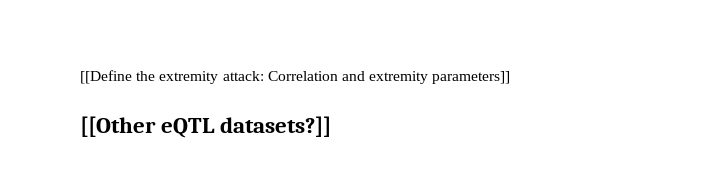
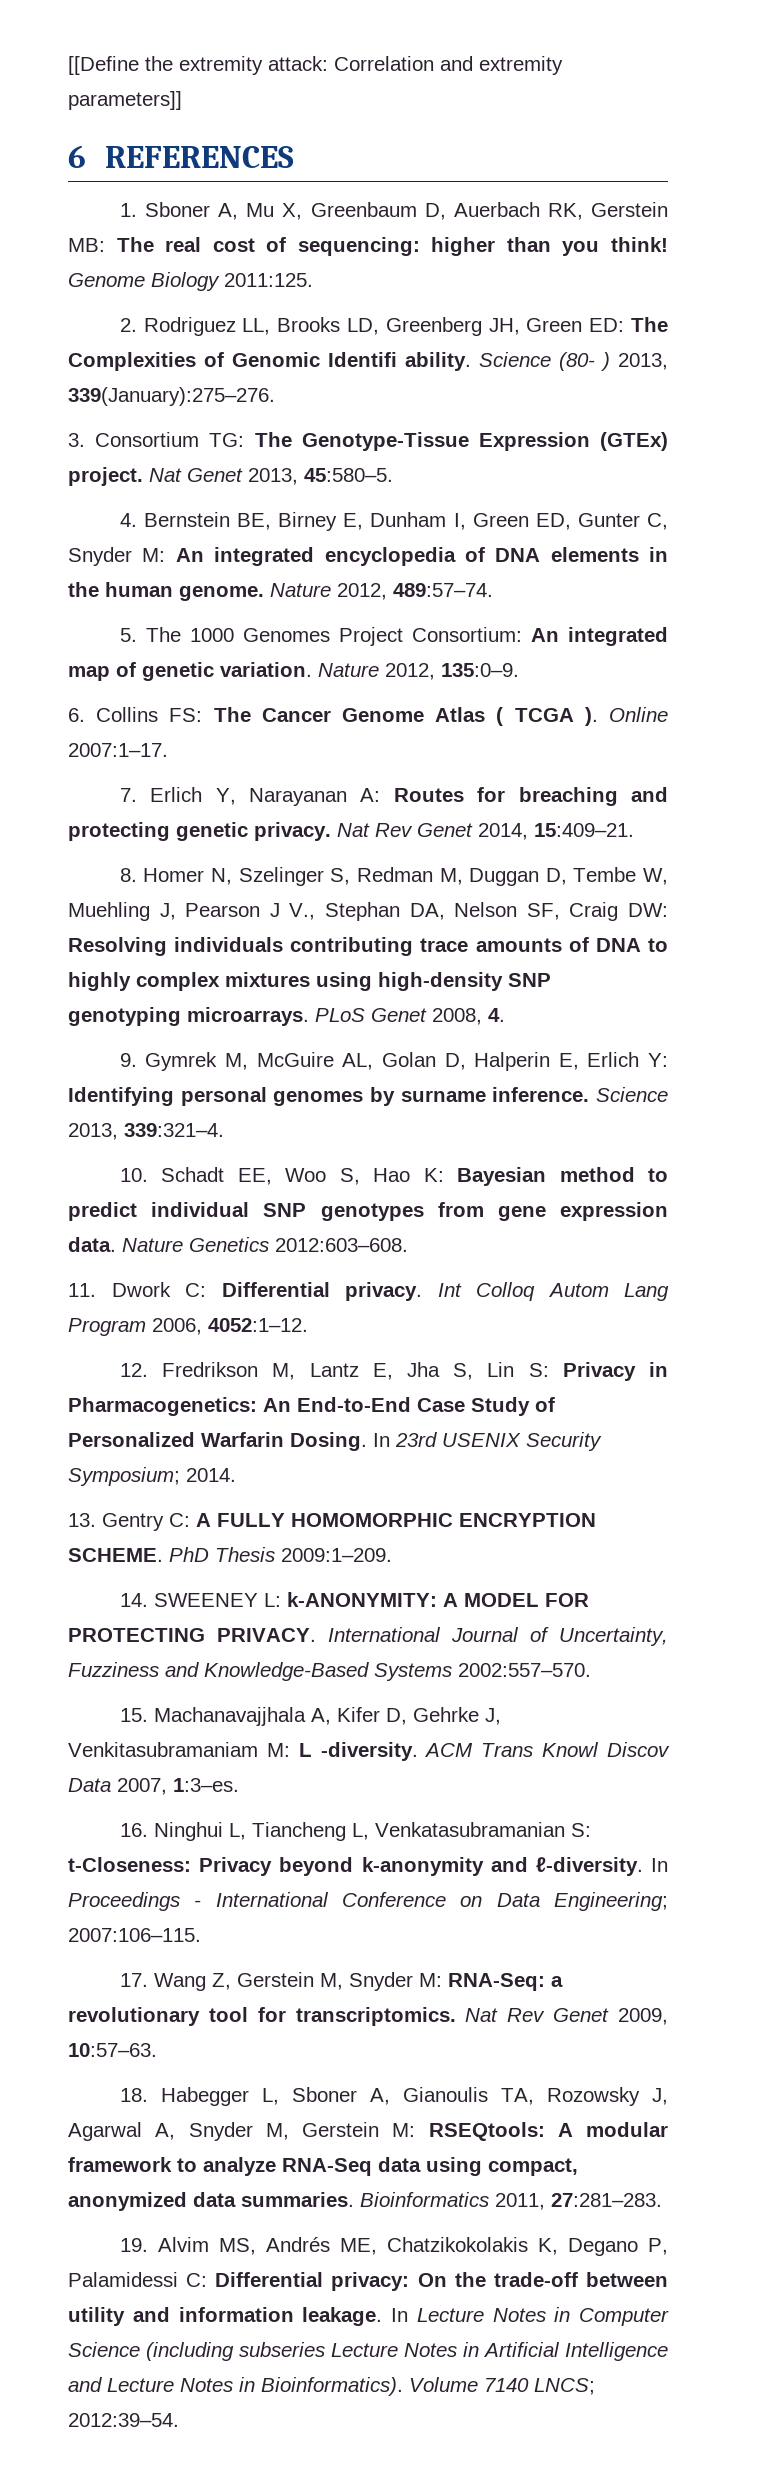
- [[Other eQTL datasets?]]
+ 6 REFERENCES
+ 1. Sboner A, Mu X, Greenbaum D, Auerbach RK, Gerstein MB: The real cost of sequencing: higher than you think! Genome Biology 2011:125.
+ 2. Rodriguez LL, Brooks LD, Greenberg JH, Green ED: The Complexities of Genomic Identifi ability. Science (80- ) 2013, 339(January):275–276.
+ 3. Consortium TG: The Genotype-Tissue Expression (GTEx) project. Nat Genet 2013, 45:580–5.
+ 4. Bernstein BE, Birney E, Dunham I, Green ED, Gunter C, Snyder M: An integrated encyclopedia of DNA elements in the human genome. Nature 2012, 489:57–74.
+ 5. The 1000 Genomes Project Consortium: An integrated map of genetic variation. Nature 2012, 135:0–9.
+ 6. Collins FS: The Cancer Genome Atlas ( TCGA ). Online 2007:1–17.
+ 7. Erlich Y, Narayanan A: Routes for breaching and protecting genetic privacy. Nat Rev Genet 2014, 15:409–21.
+ 8. Homer N, Szelinger S, Redman M, Duggan D, Tembe W, Muehling J, Pearson J V., Stephan DA, Nelson SF, Craig DW: Resolving individuals contributing trace amounts of DNA to highly complex mixtures using high-density SNP genotyping microarrays. PLoS Genet 2008, 4.
+ 9. Gymrek M, McGuire AL, Golan D, Halperin E, Erlich Y: Identifying personal genomes by surname inference. Science 2013, 339:321–4.
+ 10. Schadt EE, Woo S, Hao K: Bayesian method to predict individual SNP genotypes from gene expression data. Nature Genetics 2012:603–608.
+ 11. Dwork C: Differential privacy. Int Colloq Autom Lang Program 2006, 4052:1–12.
+ 12. Fredrikson M, Lantz E, Jha S, Lin S: Privacy in Pharmacogenetics: An End-to-End Case Study of Personalized Warfarin Dosing. In 23rd USENIX Security Symposium; 2014.
+ 13. Gentry C: A FULLY HOMOMORPHIC ENCRYPTION SCHEME. PhD Thesis 2009:1–209.
+ 14. SWEENEY L: k-ANONYMITY: A MODEL FOR PROTECTING PRIVACY. International Journal of Uncertainty, Fuzziness and Knowledge-Based Systems 2002:557–570.
+ 15. Machanavajjhala A, Kifer D, Gehrke J, Venkitasubramaniam M: L -diversity. ACM Trans Knowl Discov Data 2007, 1:3–es.
+ 16. Ninghui L, Tiancheng L, Venkatasubramanian S: t-Closeness: Privacy beyond k-anonymity and ℓ-diversity. In Proceedings - International Conference on Data Engineering; 2007:106–115.
+ 17. Wang Z, Gerstein M, Snyder M: RNA-Seq: a revolutionary tool for transcriptomics. Nat Rev Genet 2009, 10:57–63.
+ 18. Habegger L, Sboner A, Gianoulis TA, Rozowsky J, Agarwal A, Snyder M, Gerstein M: RSEQtools: A modular framework to analyze RNA-Seq data using compact, anonymized data summaries. Bioinformatics 2011, 27:281–283.
+ 19. Alvim MS, Andrés ME, Chatzikokolakis K, Degano P, Palamidessi C: Differential privacy: On the trade-off between utility and information leakage. In Lecture Notes in Computer Science (including subseries Lecture Notes in Artificial Intelligence and Lecture Notes in Bioinformatics). Volume 7140 LNCS; 2012:39–54.

